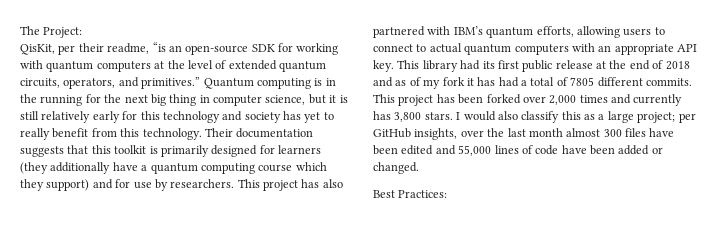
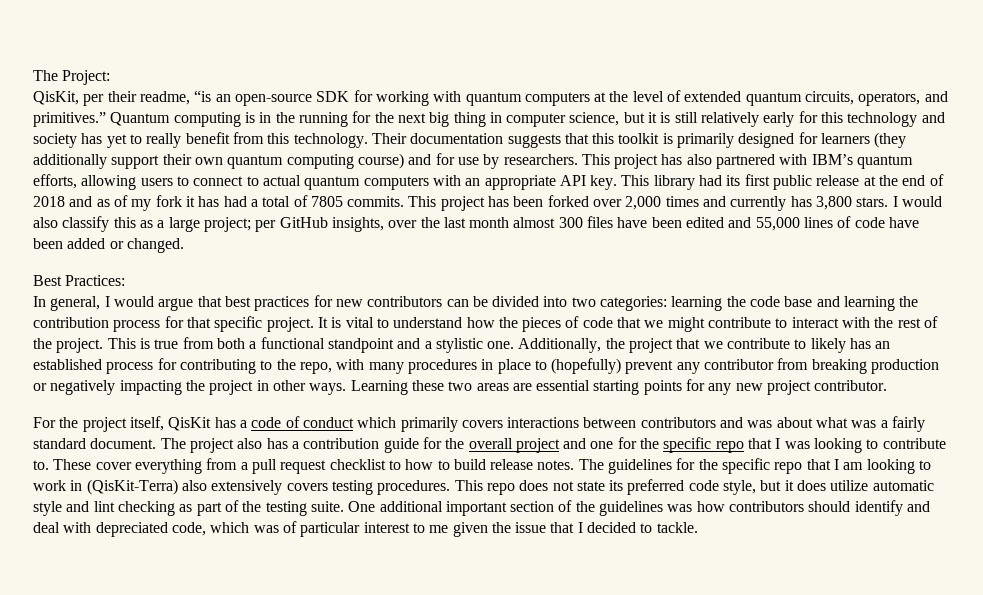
- Their documentation suggests that this toolkit is primarily designed for learners (they additionally have a quantum computing course which they support) and for use by researchers.
+ Their documentation suggests that this toolkit is primarily designed for learners (they additionally support their own quantum computing course) and for use by researchers.
- This library had its first public release at the end of 2018 and as of my fork it has had a total of 7805 different commits.
+ This library had its first public release at the end of 2018 and as of my fork it has had a total of 7805 commits.
+ In general, I would argue that best practices for new contributors can be divided into two categories: learning the code base and learning the contribution process for that specific project. It is vital to understand how the pieces of code that we might contribute to interact with the rest of the project. This is true from both a functional standpoint and a stylistic one. Additionally, the project that we contribute to likely has an established process for contributing to the repo, with many procedures in place to (hopefully) prevent any contributor from breaking production or negatively impacting the project in other ways. Learning these two areas are essential starting points for any new project contributor.
+ For the project itself, QisKit has a code of conduct which primarily covers interactions between contributors and was about what was a fairly standard document. The project also has a contribution guide for the overall project and one for the specific repo that I was looking to contribute to. These cover everything from a pull request checklist to how to build release notes. The guidelines for the specific repo that I am looking to work in (QisKit-Terra) also extensively covers testing procedures. This repo does not state its preferred code style, but it does utilize automatic style and lint checking as part of the testing suite. One additional important section of the guidelines was how contributors should identify and deal with depreciated code, which was of particular interest to me given the issue that I decided to tackle.

